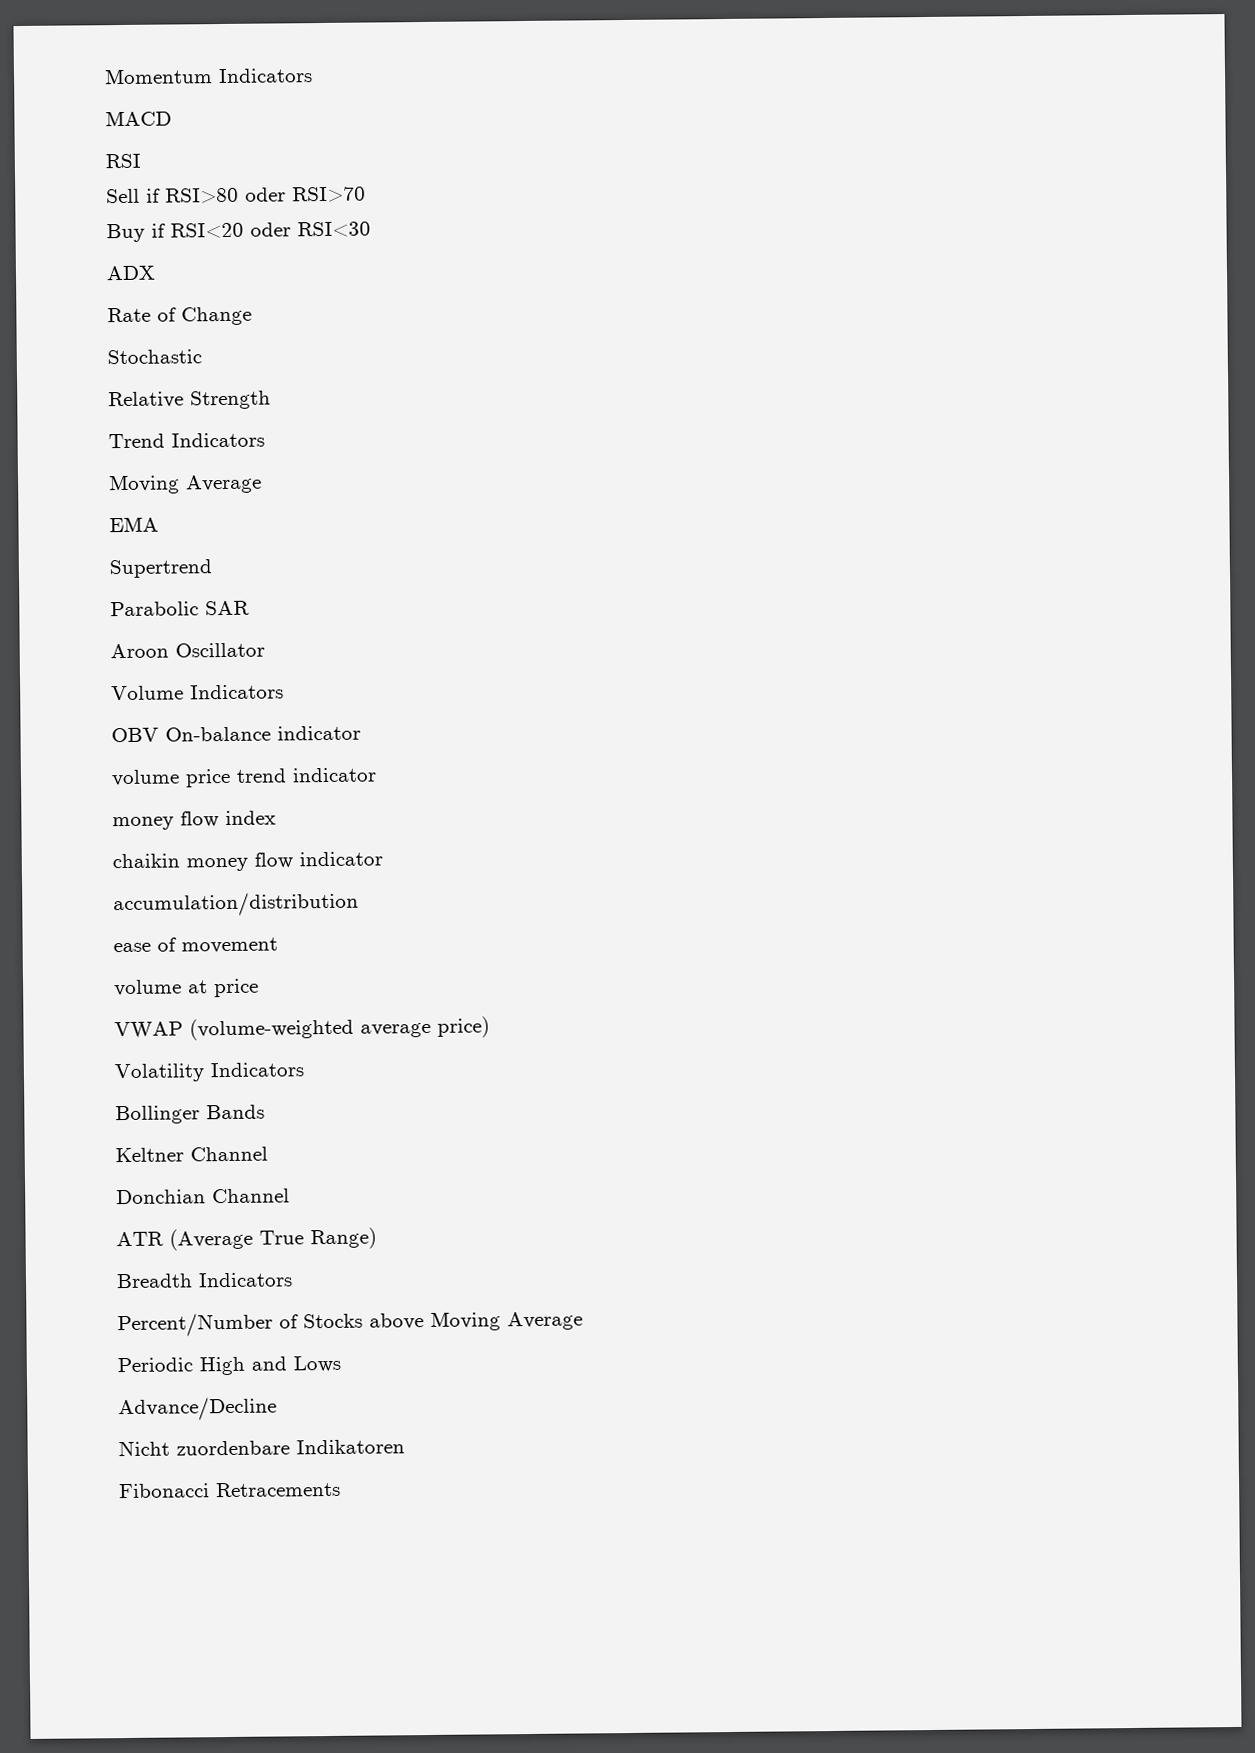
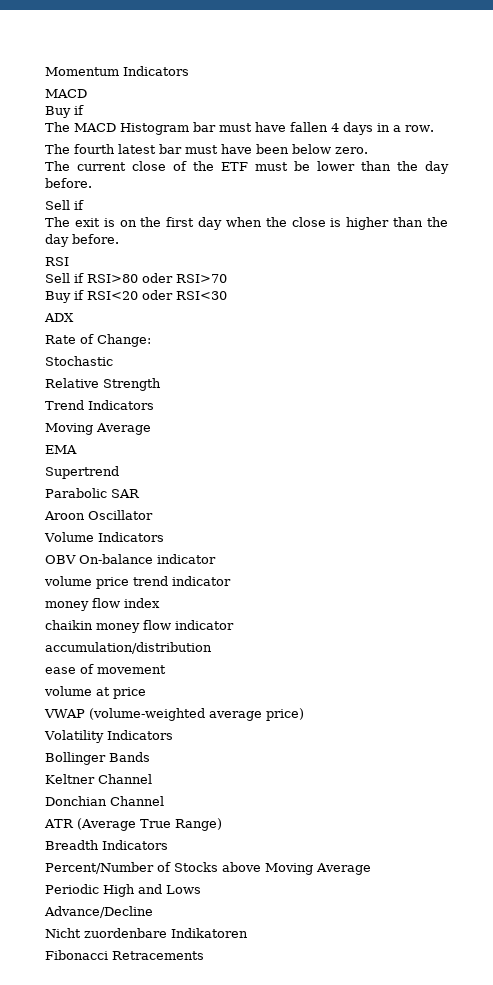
  Momentum Indicators
  MACD
+ Buy if
+ The MACD Histogram bar must have fallen 4 days in a row.
+ The fourth latest bar must have been below zero.
+ The current close of the ETF must be lower than the day before.
+ Sell if
+ The exit is on the first day when the close is higher than the day before.
- Rate of Change
+ Rate of Change:

